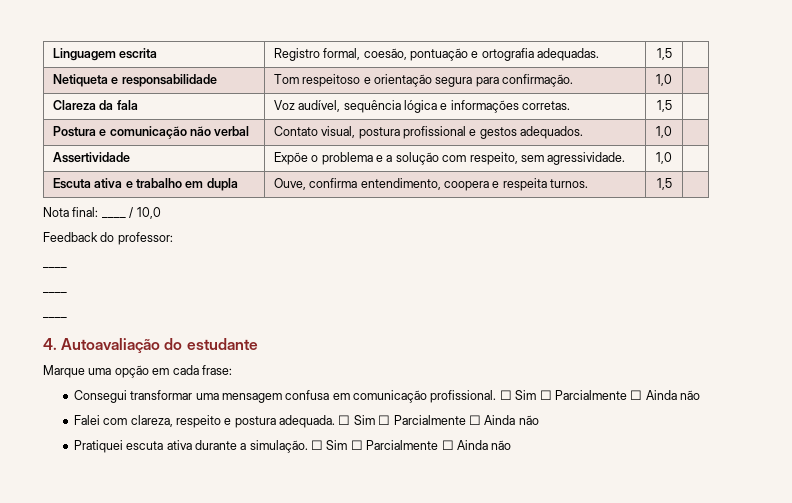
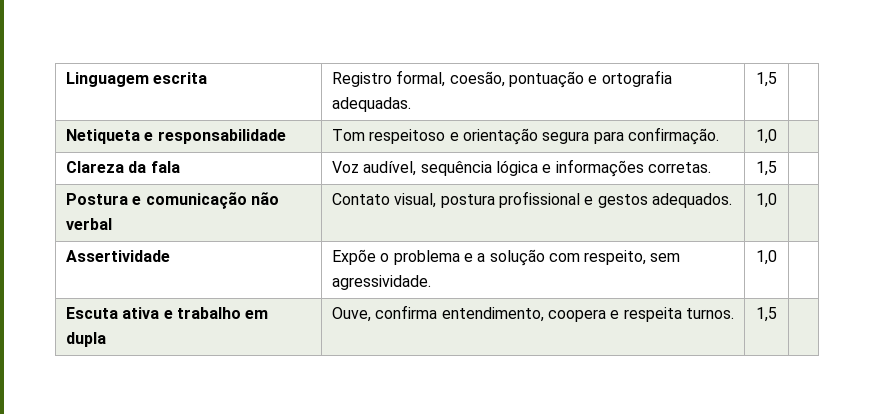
- Nota final: ____ / 10,0
- Feedback do professor:
- ____
- ____
- ____
- 4. Autoavaliação do estudante
- Marque uma opção em cada frase:
- Consegui transformar uma mensagem confusa em comunicação profissional. ☐ Sim ☐ Parcialmente ☐ Ainda não
- Falei com clareza, respeito e postura adequada. ☐ Sim ☐ Parcialmente ☐ Ainda não
- Pratiquei escuta ativa durante a simulação. ☐ Sim ☐ Parcialmente ☐ Ainda não

